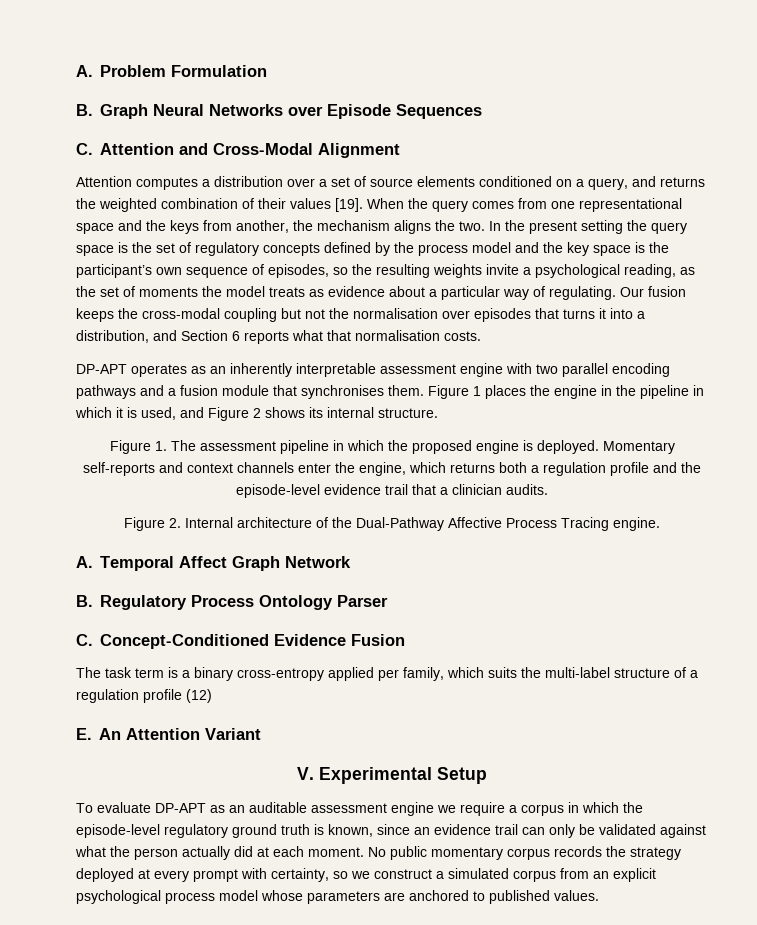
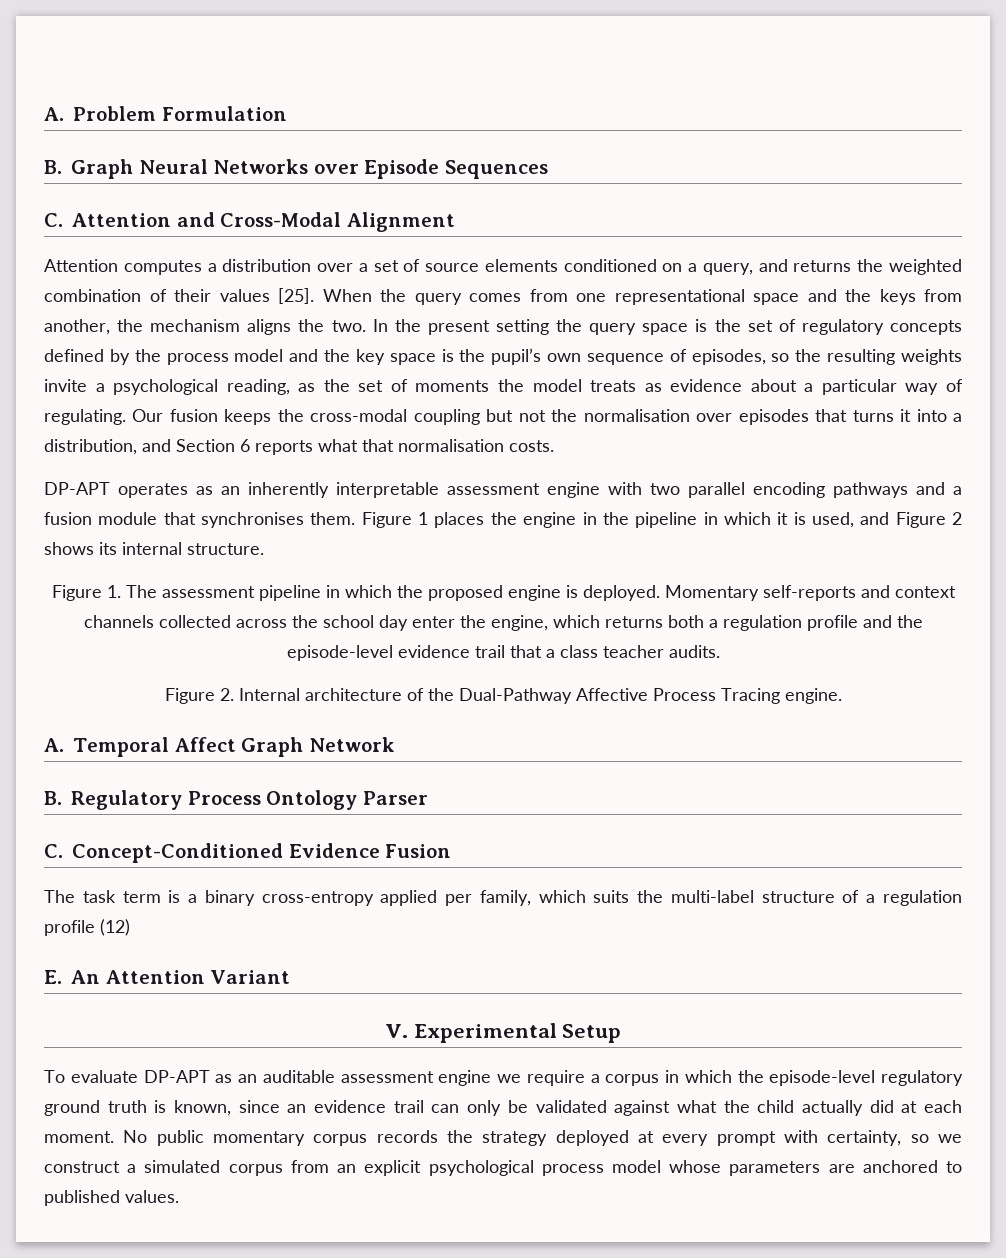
- Attention computes a distribution over a set of source elements conditioned on a query, and returns the weighted combination of their values [19].
+ Attention computes a distribution over a set of source elements conditioned on a query, and returns the weighted combination of their values [25].
- In the present setting the query space is the set of regulatory concepts defined by the process model and the key space is the participant’s own sequence of episodes, so the resulting weights invite a psychological reading, as the set of moments the model treats as evidence about a particular way of regulating.
+ In the present setting the query space is the set of regulatory concepts defined by the process model and the key space is the pupil’s own sequence of episodes, so the resulting weights invite a psychological reading, as the set of moments the model treats as evidence about a particular way of regulating.
- Momentary self-reports and context channels enter the engine, which returns both a regulation profile and the episode-level evidence trail that a clinician audits.
+ Momentary self-reports and context channels collected across the school day enter the engine, which returns both a regulation profile and the episode-level evidence trail that a class teacher audits.
- To evaluate DP-APT as an auditable assessment engine we require a corpus in which the episode-level regulatory ground truth is known, since an evidence trail can only be validated against what the person actually did at each moment.
+ To evaluate DP-APT as an auditable assessment engine we require a corpus in which the episode-level regulatory ground truth is known, since an evidence trail can only be validated against what the child actually did at each moment.

